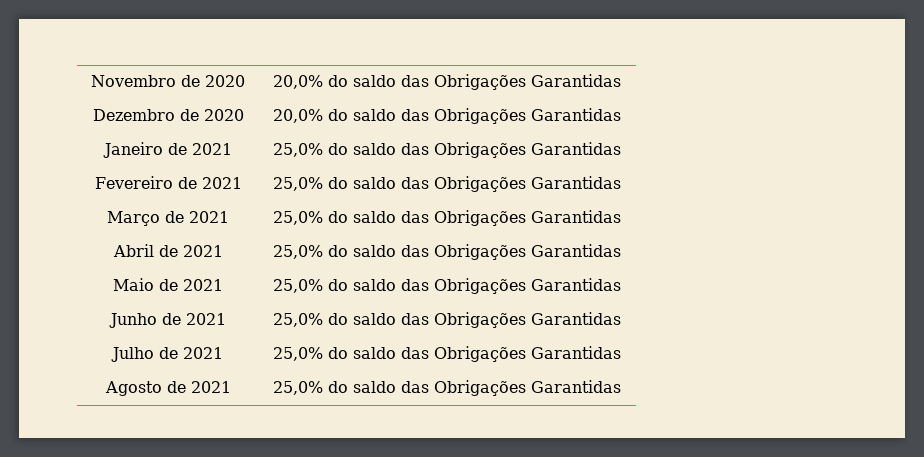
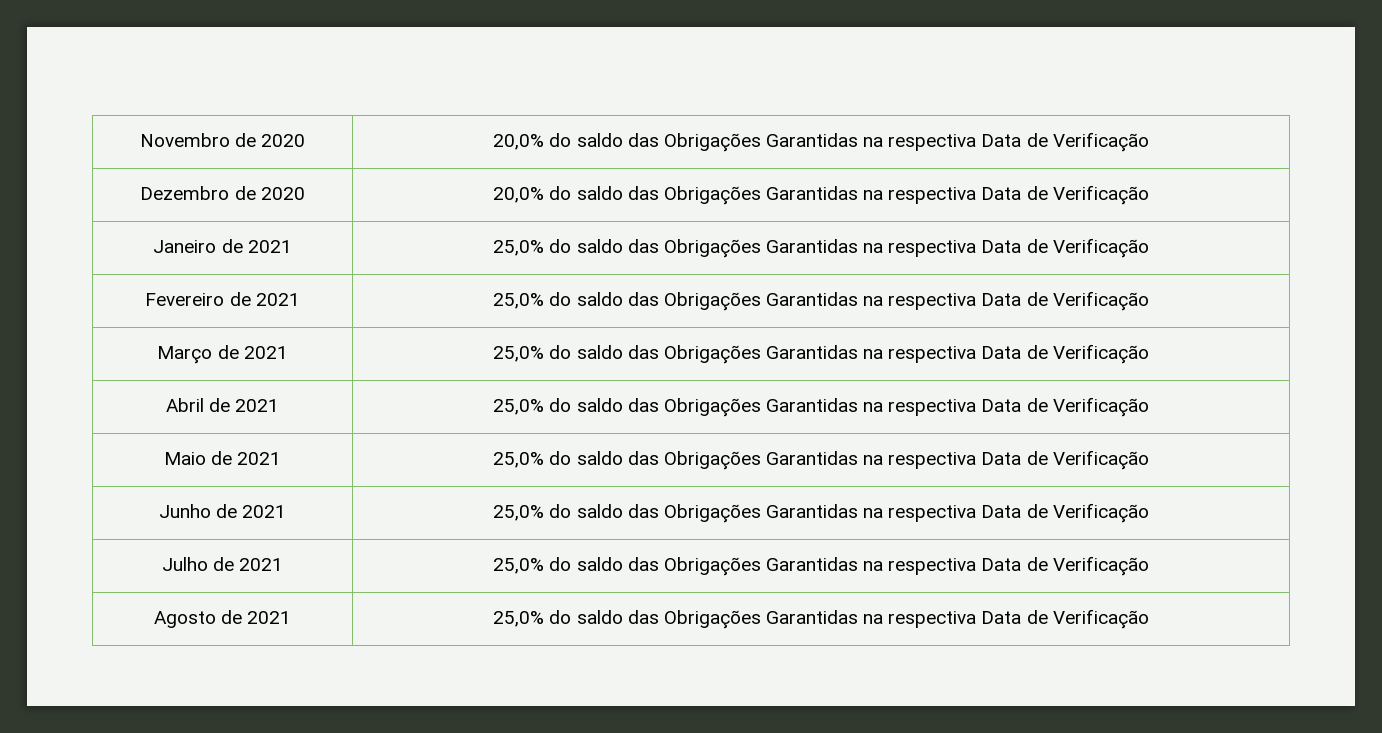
- Novembro de 2020 | 20,0% do saldo das Obrigações Garantidas
+ Novembro de 2020 | 20,0% do saldo das Obrigações Garantidas na respectiva Data de Verificação
- Dezembro de 2020 | 20,0% do saldo das Obrigações Garantidas
+ Dezembro de 2020 | 20,0% do saldo das Obrigações Garantidas na respectiva Data de Verificação
- Janeiro de 2021 | 25,0% do saldo das Obrigações Garantidas
+ Janeiro de 2021 | 25,0% do saldo das Obrigações Garantidas na respectiva Data de Verificação
- Fevereiro de 2021 | 25,0% do saldo das Obrigações Garantidas
+ Fevereiro de 2021 | 25,0% do saldo das Obrigações Garantidas na respectiva Data de Verificação
- Março de 2021 | 25,0% do saldo das Obrigações Garantidas
+ Março de 2021 | 25,0% do saldo das Obrigações Garantidas na respectiva Data de Verificação
- Abril de 2021 | 25,0% do saldo das Obrigações Garantidas
+ Abril de 2021 | 25,0% do saldo das Obrigações Garantidas na respectiva Data de Verificação
- Maio de 2021 | 25,0% do saldo das Obrigações Garantidas
+ Maio de 2021 | 25,0% do saldo das Obrigações Garantidas na respectiva Data de Verificação
- Junho de 2021 | 25,0% do saldo das Obrigações Garantidas
+ Junho de 2021 | 25,0% do saldo das Obrigações Garantidas na respectiva Data de Verificação
- Julho de 2021 | 25,0% do saldo das Obrigações Garantidas
+ Julho de 2021 | 25,0% do saldo das Obrigações Garantidas na respectiva Data de Verificação
- Agosto de 2021 | 25,0% do saldo das Obrigações Garantidas
+ Agosto de 2021 | 25,0% do saldo das Obrigações Garantidas na respectiva Data de Verificação

